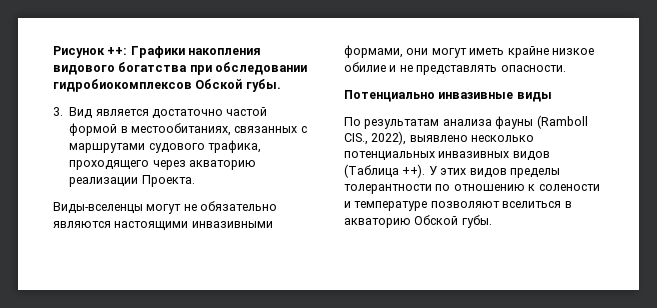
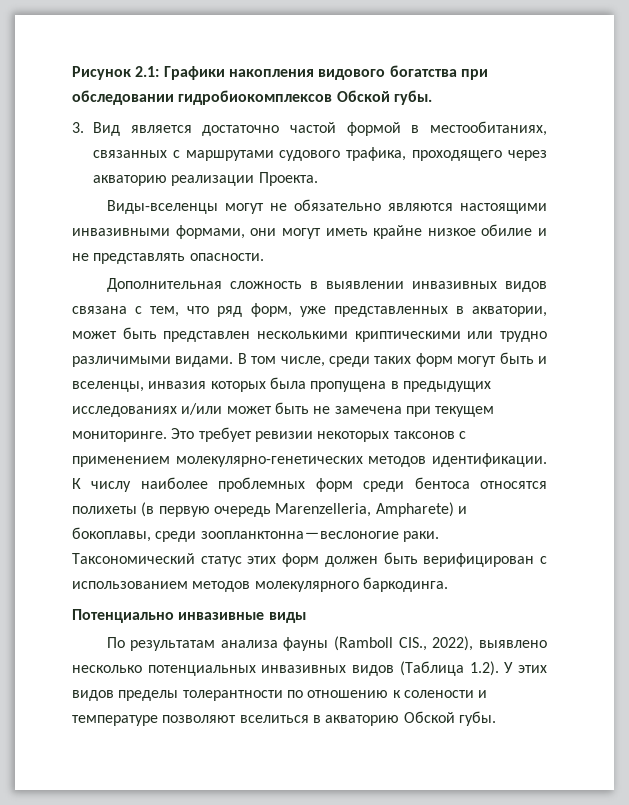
- Рисунок ++: Графики накопления видового богатства при обследовании гидробиокомплексов Обской губы.
+ Рисунок 2.1: Графики накопления видового богатства при обследовании гидробиокомплексов Обской губы.
+ Дополнительная сложность в выявлении инвазивных видов связана с тем, что ряд форм, уже представленных в акватории, может быть представлен несколькими криптическими или трудно различимыми видами. В том числе, среди таких форм могут быть и вселенцы, инвазия которых была пропущена в предыдущих исследованиях и/или может быть не замечена при текущем мониторинге. Это требует ревизии некоторых таксонов с применением молекулярно-генетических методов идентификации. К числу наиболее проблемных форм среди бентоса относятся полихеты (в первую очередь Marenzelleria, Ampharete) и бокоплавы, среди зоопланктонна－веслоногие раки. Таксономический статус этих форм должен быть верифицирован с использованием методов молекулярного баркодинга.
- По результатам анализа фауны (Ramboll CIS., 2022), выявлено несколько потенциальных инвазивных видов (Таблица ++). У этих видов пределы толерантности по отношению к солености и температуре позволяют вселиться в акваторию Обской губы.
+ По результатам анализа фауны (Ramboll CIS., 2022), выявлено несколько потенциальных инвазивных видов (Таблица 1.2). У этих видов пределы толерантности по отношению к солености и температуре позволяют вселиться в акваторию Обской губы.

